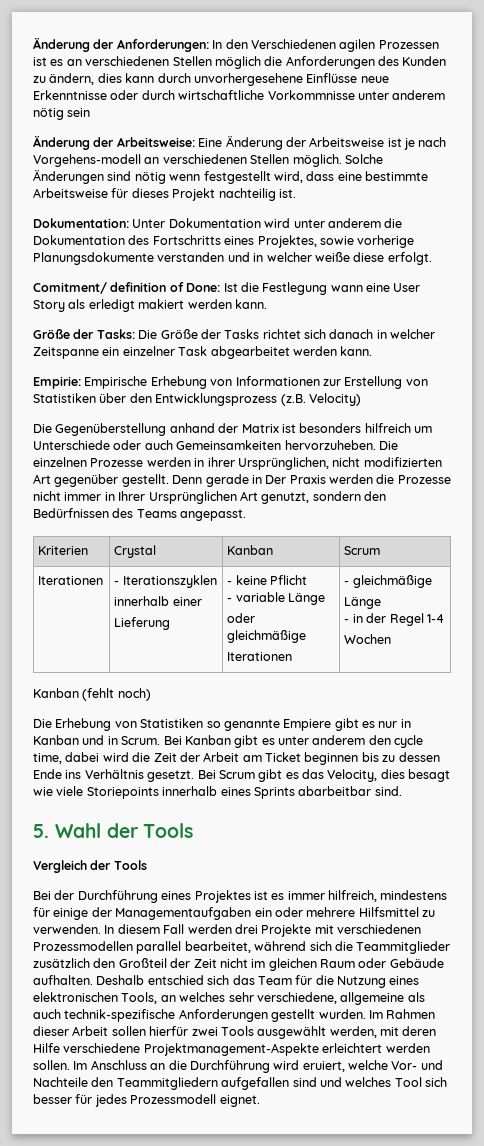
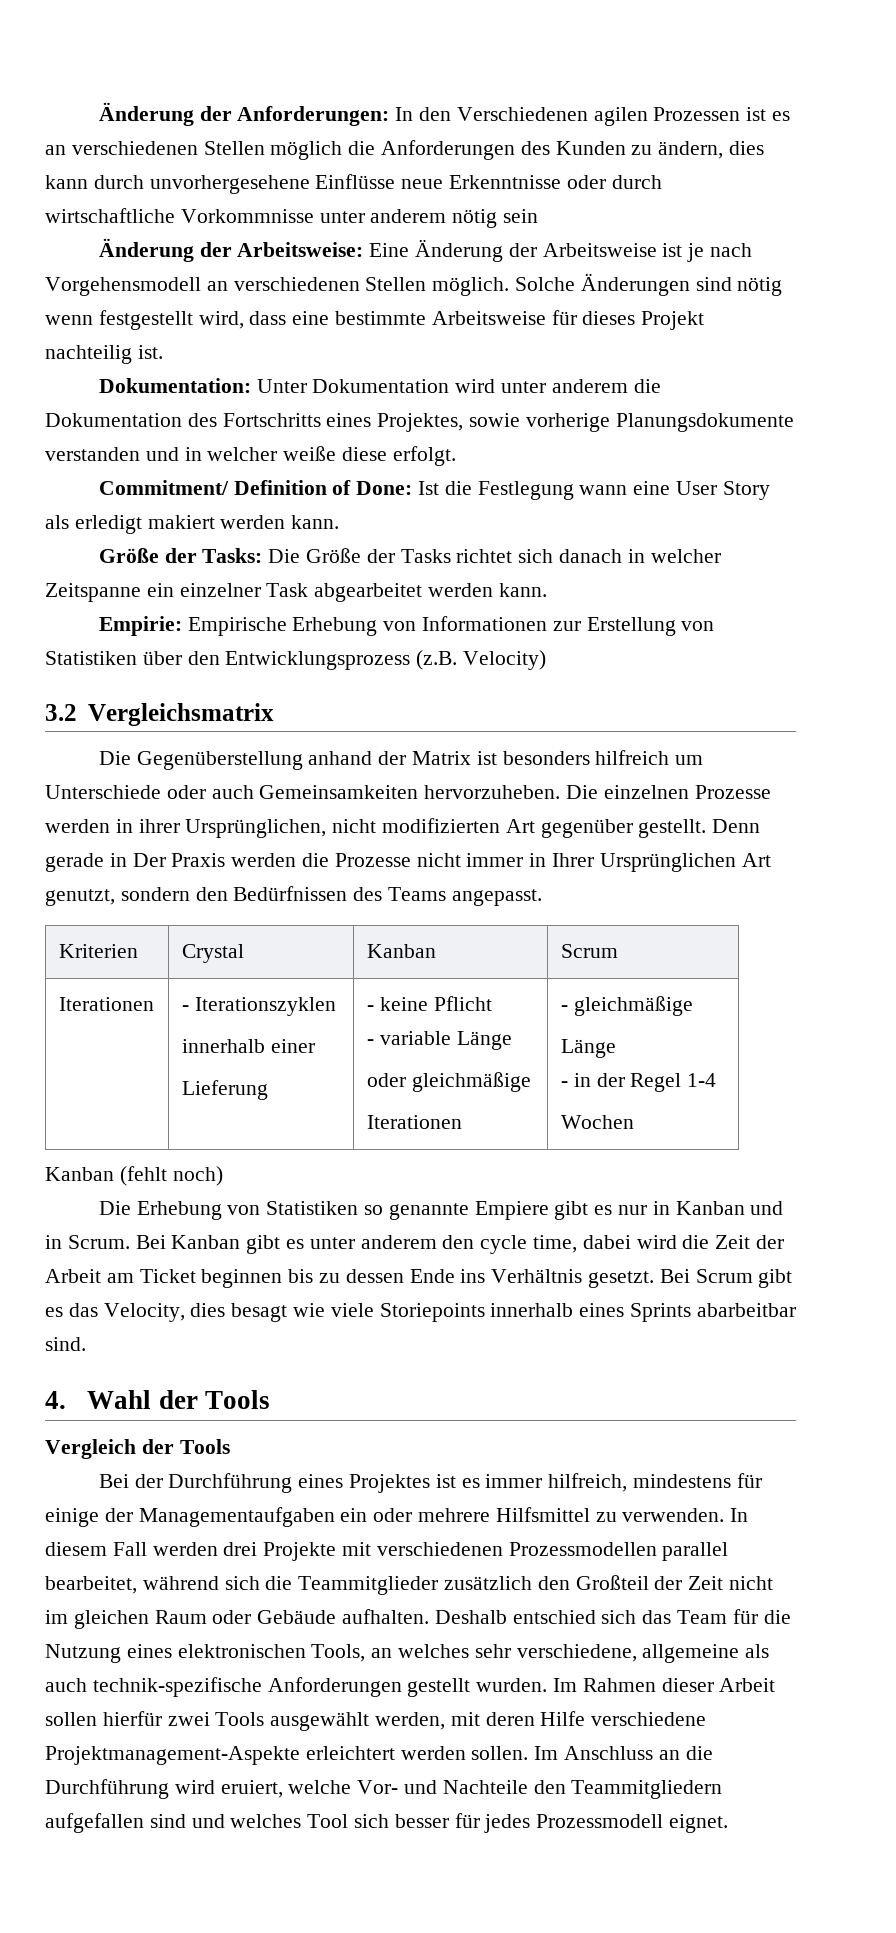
- Änderung der Arbeitsweise: Eine Änderung der Arbeitsweise ist je nach Vorgehens-modell an verschiedenen Stellen möglich.
+ Änderung der Arbeitsweise: Eine Änderung der Arbeitsweise ist je nach Vorgehensmodell an verschiedenen Stellen möglich.
- Comitment/ definition of Done: Ist die Festlegung wann eine User Story als erledigt makiert werden kann.
+ Commitment/ Definition of Done: Ist die Festlegung wann eine User Story als erledigt makiert werden kann.
+ 3.2 Vergleichsmatrix
- 5. Wahl der Tools
+ 4. Wahl der Tools

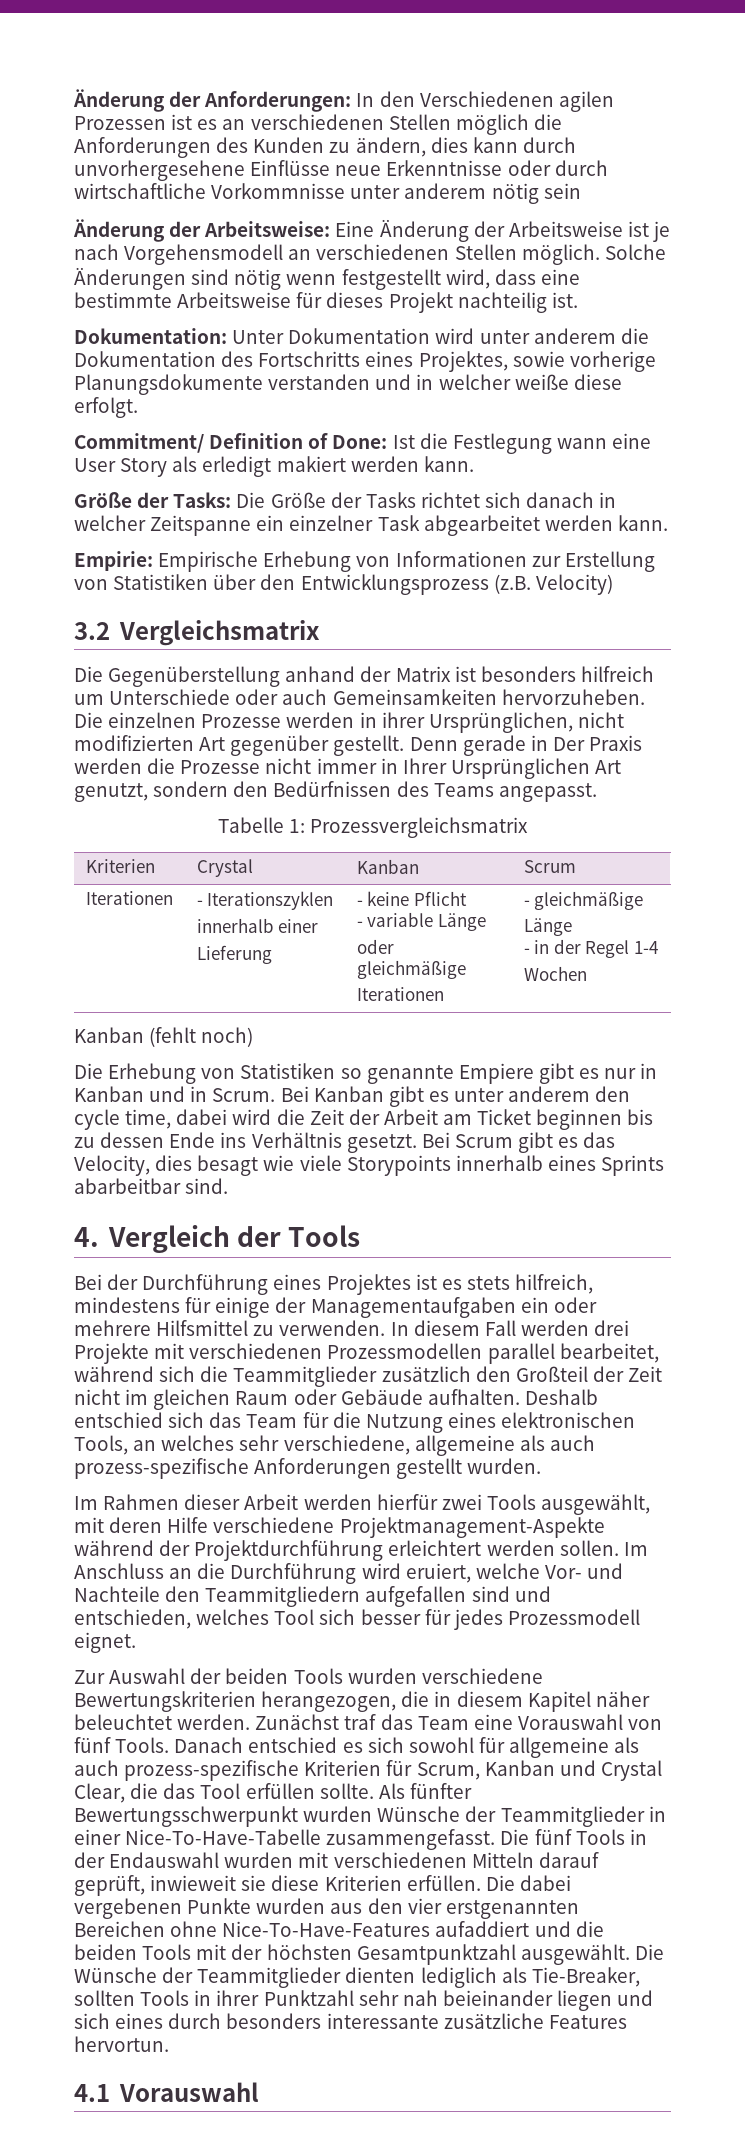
+ Tabelle 1: Prozessvergleichsmatrix
- Bei Scrum gibt es das Velocity, dies besagt wie viele Storiepoints innerhalb eines Sprints abarbeitbar sind.
+ Bei Scrum gibt es das Velocity, dies besagt wie viele Storypoints innerhalb eines Sprints abarbeitbar sind.
- 4. Wahl der Tools
- Vergleich der Tools
+ 4. Vergleich der Tools
- Bei der Durchführung eines Projektes ist es immer hilfreich, mindestens für einige der Managementaufgaben ein oder mehrere Hilfsmittel zu verwenden.
+ Bei der Durchführung eines Projektes ist es stets hilfreich, mindestens für einige der Managementaufgaben ein oder mehrere Hilfsmittel zu verwenden.
- Deshalb entschied sich das Team für die Nutzung eines elektronischen Tools, an welches sehr verschiedene, allgemeine als auch technik-spezifische Anforderungen gestellt wurden. Im Rahmen dieser Arbeit sollen hierfür zwei Tools ausgewählt werden, mit deren Hilfe verschiedene Projektmanagement-Aspekte erleichtert werden sollen.
+ Deshalb entschied sich das Team für die Nutzung eines elektronischen Tools, an welches sehr verschiedene, allgemeine als auch prozess-spezifische Anforderungen gestellt wurden.
+ Im Rahmen dieser Arbeit werden hierfür zwei Tools ausgewählt, mit deren Hilfe verschiedene Projektmanagement-Aspekte während der Projektdurchführung erleichtert werden sollen.
- Im Anschluss an die Durchführung wird eruiert, welche Vor- und Nachteile den Teammitgliedern aufgefallen sind und welches Tool sich besser für jedes Prozessmodell eignet.
+ Im Anschluss an die Durchführung wird eruiert, welche Vor- und Nachteile den Teammitgliedern aufgefallen sind und entschieden, welches Tool sich besser für jedes Prozessmodell eignet.
+ Zur Auswahl der beiden Tools wurden verschiedene Bewertungskriterien herangezogen, die in diesem Kapitel näher beleuchtet werden. Zunächst traf das Team eine Vorauswahl von fünf Tools. Danach entschied es sich sowohl für allgemeine als auch prozess-spezifische Kriterien für Scrum, Kanban und Crystal Clear, die das Tool erfüllen sollte. Als fünfter Bewertungsschwerpunkt wurden Wünsche der Teammitglieder in einer Nice-To-Have-Tabelle zusammengefasst. Die fünf Tools in der Endauswahl wurden mit verschiedenen Mitteln darauf geprüft, inwieweit sie diese Kriterien erfüllen. Die dabei vergebenen Punkte wurden aus den vier erstgenannten Bereichen ohne Nice-To-Have-Features aufaddiert und die beiden Tools mit der höchsten Gesamtpunktzahl ausgewählt. Die Wünsche der Teammitglieder dienten lediglich als Tie-Breaker, sollten Tools in ihrer Punktzahl sehr nah beieinander liegen und sich eines durch besonders interessante zusätzliche Features hervortun.
+ 4.1 Vorauswahl

